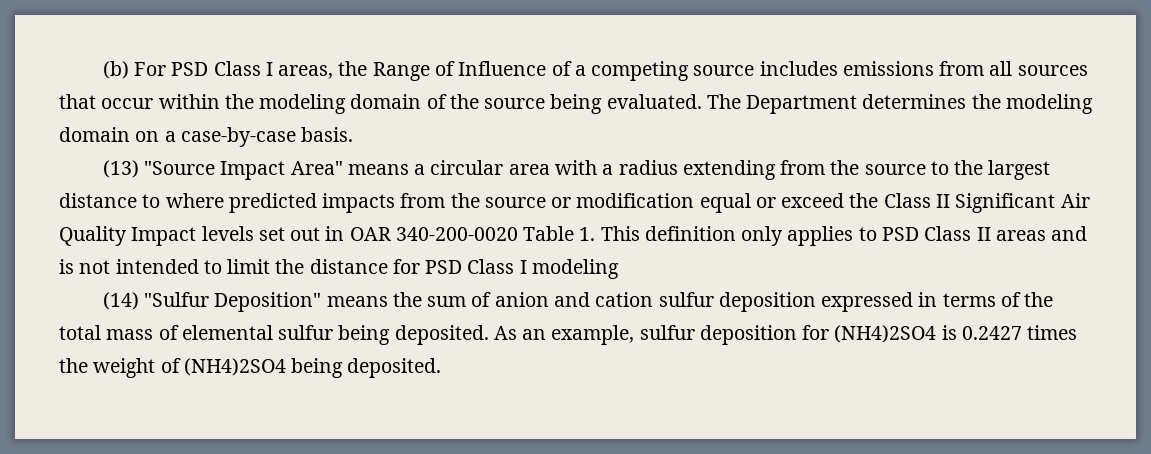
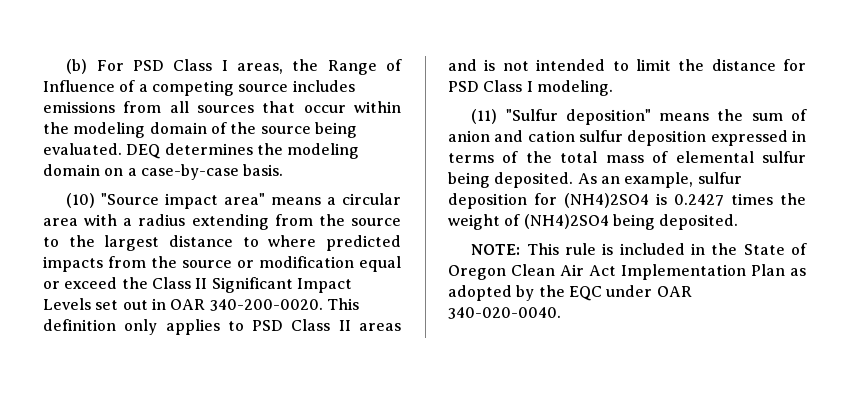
- The Department determines the modeling domain on a case-by-case basis.
+ DEQ determines the modeling domain on a case-by-case basis.
- (13) "Source Impact Area" means a circular area with a radius extending from the source to the largest distance to where predicted impacts from the source or modification equal or exceed the Class II Significant Air Quality Impact levels set out in OAR 340-200-0020 Table 1. This definition only applies to PSD Class II areas and is not intended to limit the distance for PSD Class I modeling
- (14) "Sulfur Deposition" means the sum of anion and cation sulfur deposition expressed in terms of the total mass of elemental sulfur being deposited.
+ (10) "Source impact area" means a circular area with a radius extending from the source to the largest distance to where predicted impacts from the source or modification equal or exceed the Class II Significant Impact Levels set out in OAR 340-200-0020. This definition only applies to PSD Class II areas and is not intended to limit the distance for PSD Class I modeling.
+ (11) "Sulfur deposition" means the sum of anion and cation sulfur deposition expressed in terms of the total mass of elemental sulfur being deposited.
+ NOTE: This rule is included in the State of Oregon Clean Air Act Implementation Plan as adopted by the EQC under OAR 340-020-0040.

